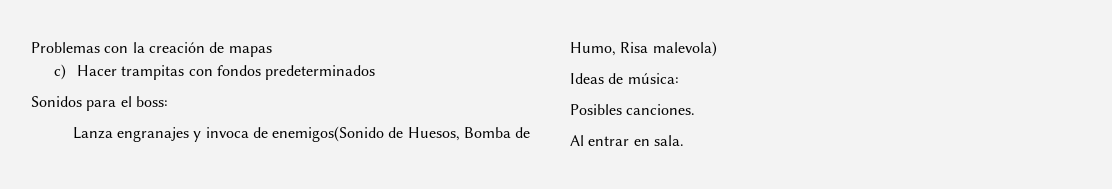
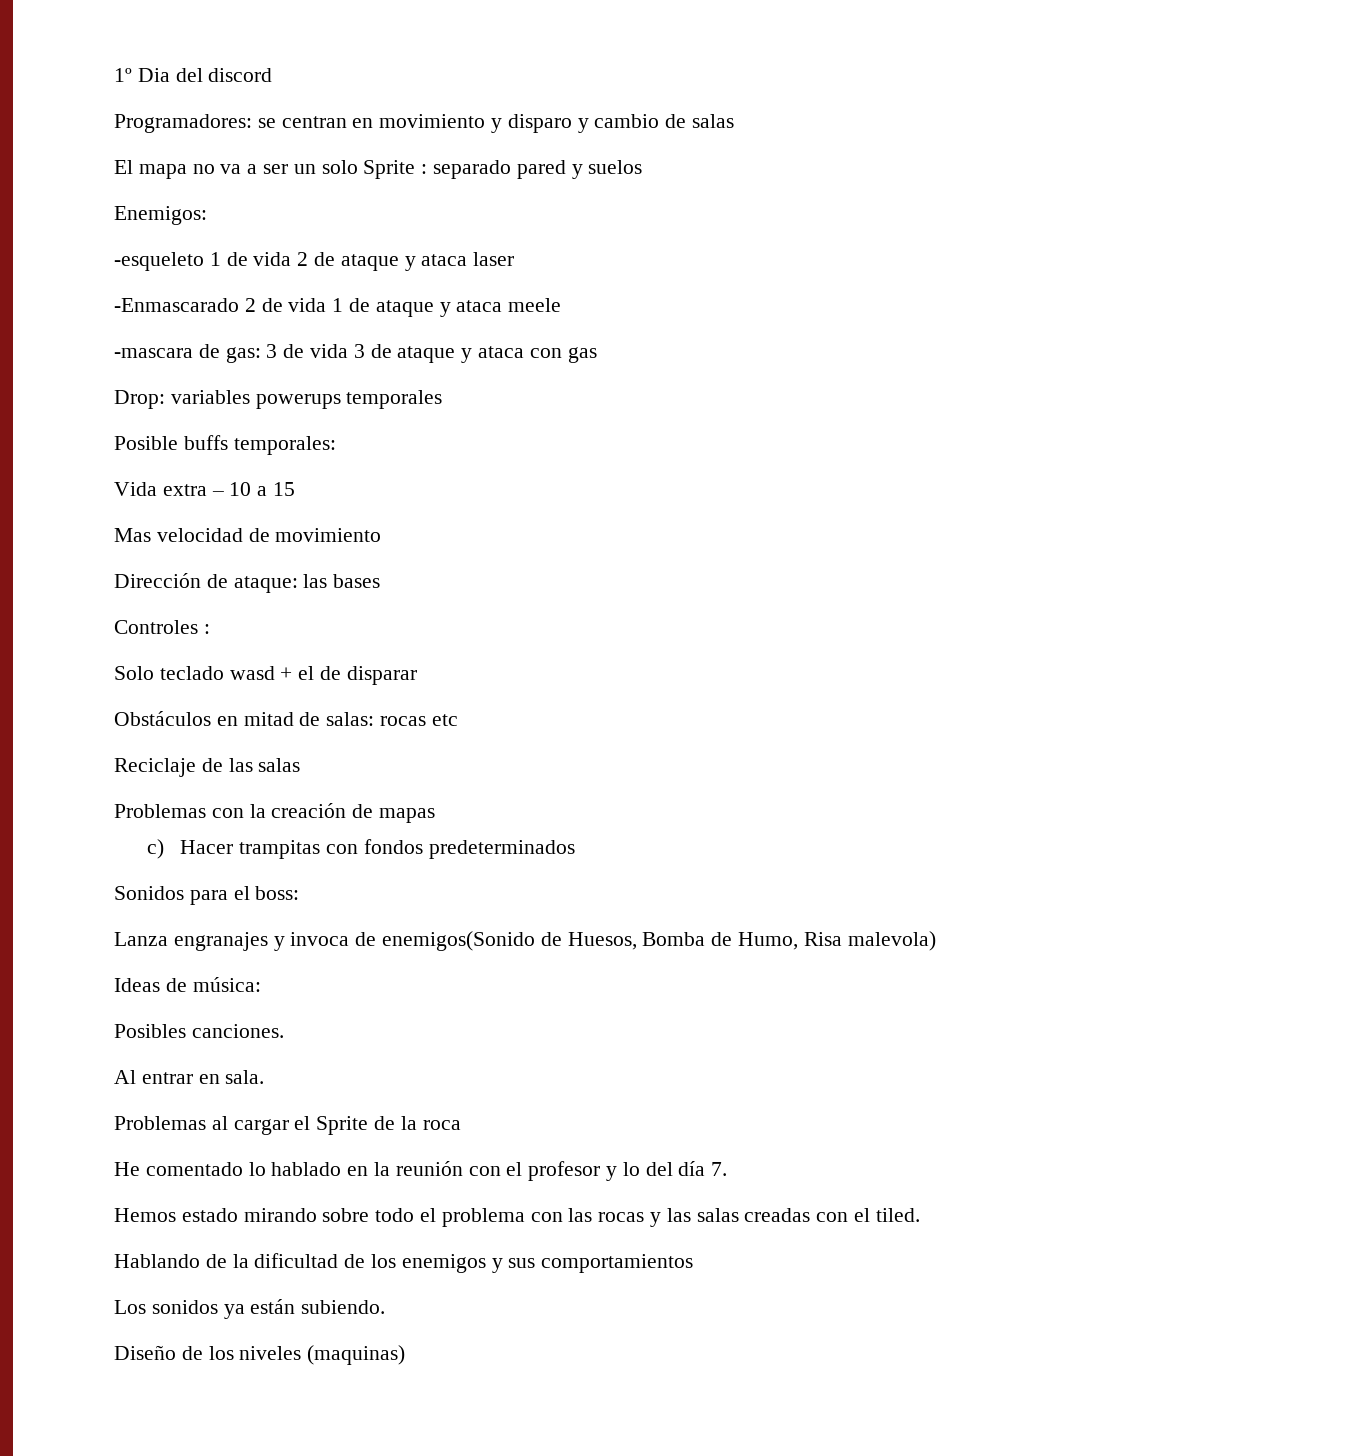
+ 1º Dia del discord
+ Programadores: se centran en movimiento y disparo y cambio de salas
+ El mapa no va a ser un solo Sprite : separado pared y suelos
+ Enemigos:
+ -esqueleto 1 de vida 2 de ataque y ataca laser
+ -Enmascarado 2 de vida 1 de ataque y ataca meele
+ -mascara de gas: 3 de vida 3 de ataque y ataca con gas
+ Drop: variables powerups temporales
+ Posible buffs temporales:
+ Vida extra – 10 a 15
+ Mas velocidad de movimiento
+ Dirección de ataque: las bases
+ Controles :
+ Solo teclado wasd + el de disparar
+ Obstáculos en mitad de salas: rocas etc
+ Reciclaje de las salas
+ Problemas al cargar el Sprite de la roca
+ He comentado lo hablado en la reunión con el profesor y lo del día 7.
+ Hemos estado mirando sobre todo el problema con las rocas y las salas creadas con el tiled.
+ Hablando de la dificultad de los enemigos y sus comportamientos
+ Los sonidos ya están subiendo.
+ Diseño de los niveles (maquinas)

